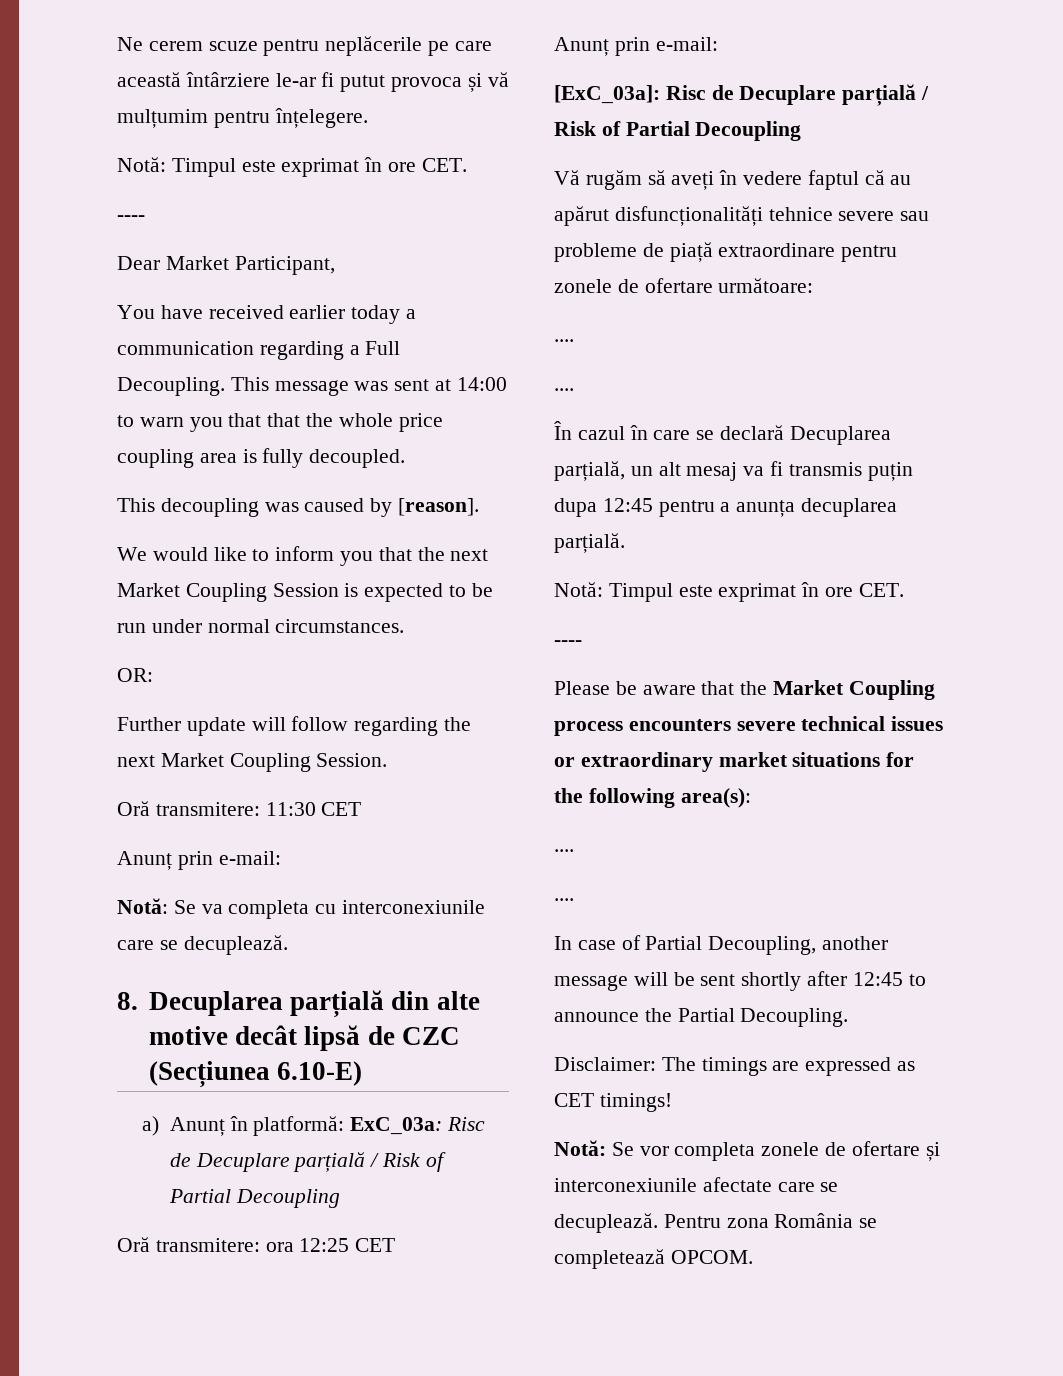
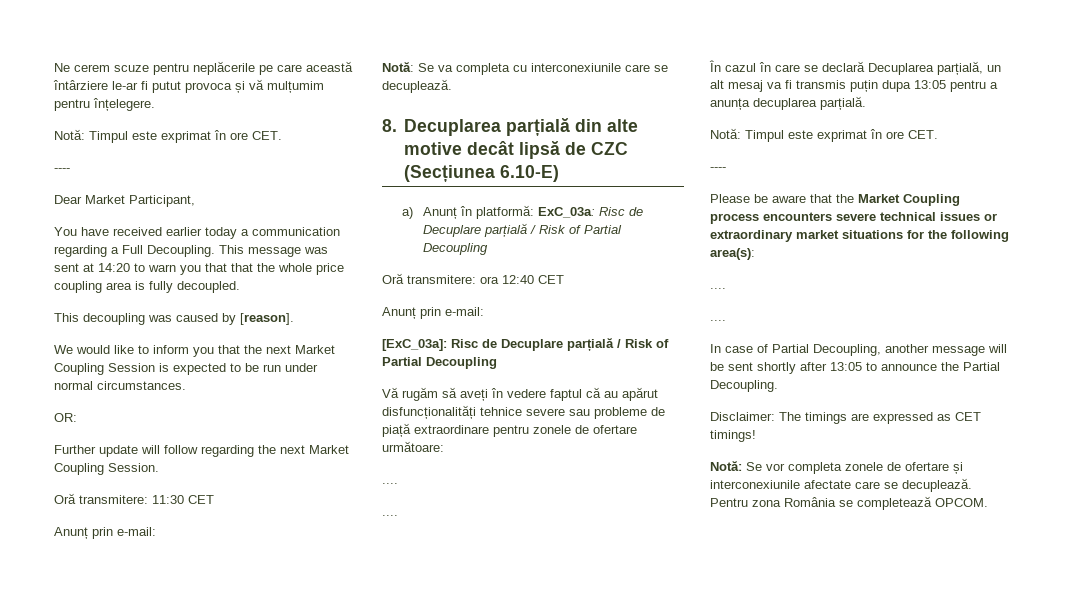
- This message was sent at 14:00 to warn you that that the whole price coupling area is fully decoupled.
+ This message was sent at 14:20 to warn you that that the whole price coupling area is fully decoupled.
- Oră transmitere: ora 12:25 CET
+ Oră transmitere: ora 12:40 CET
- În cazul în care se declară Decuplarea parțială, un alt mesaj va fi transmis puțin dupa 12:45 pentru a anunța decuplarea parțială.
+ În cazul în care se declară Decuplarea parțială, un alt mesaj va fi transmis puțin dupa 13:05 pentru a anunța decuplarea parțială.
- In case of Partial Decoupling, another message will be sent shortly after 12:45 to announce the Partial Decoupling.
+ In case of Partial Decoupling, another message will be sent shortly after 13:05 to announce the Partial Decoupling.

